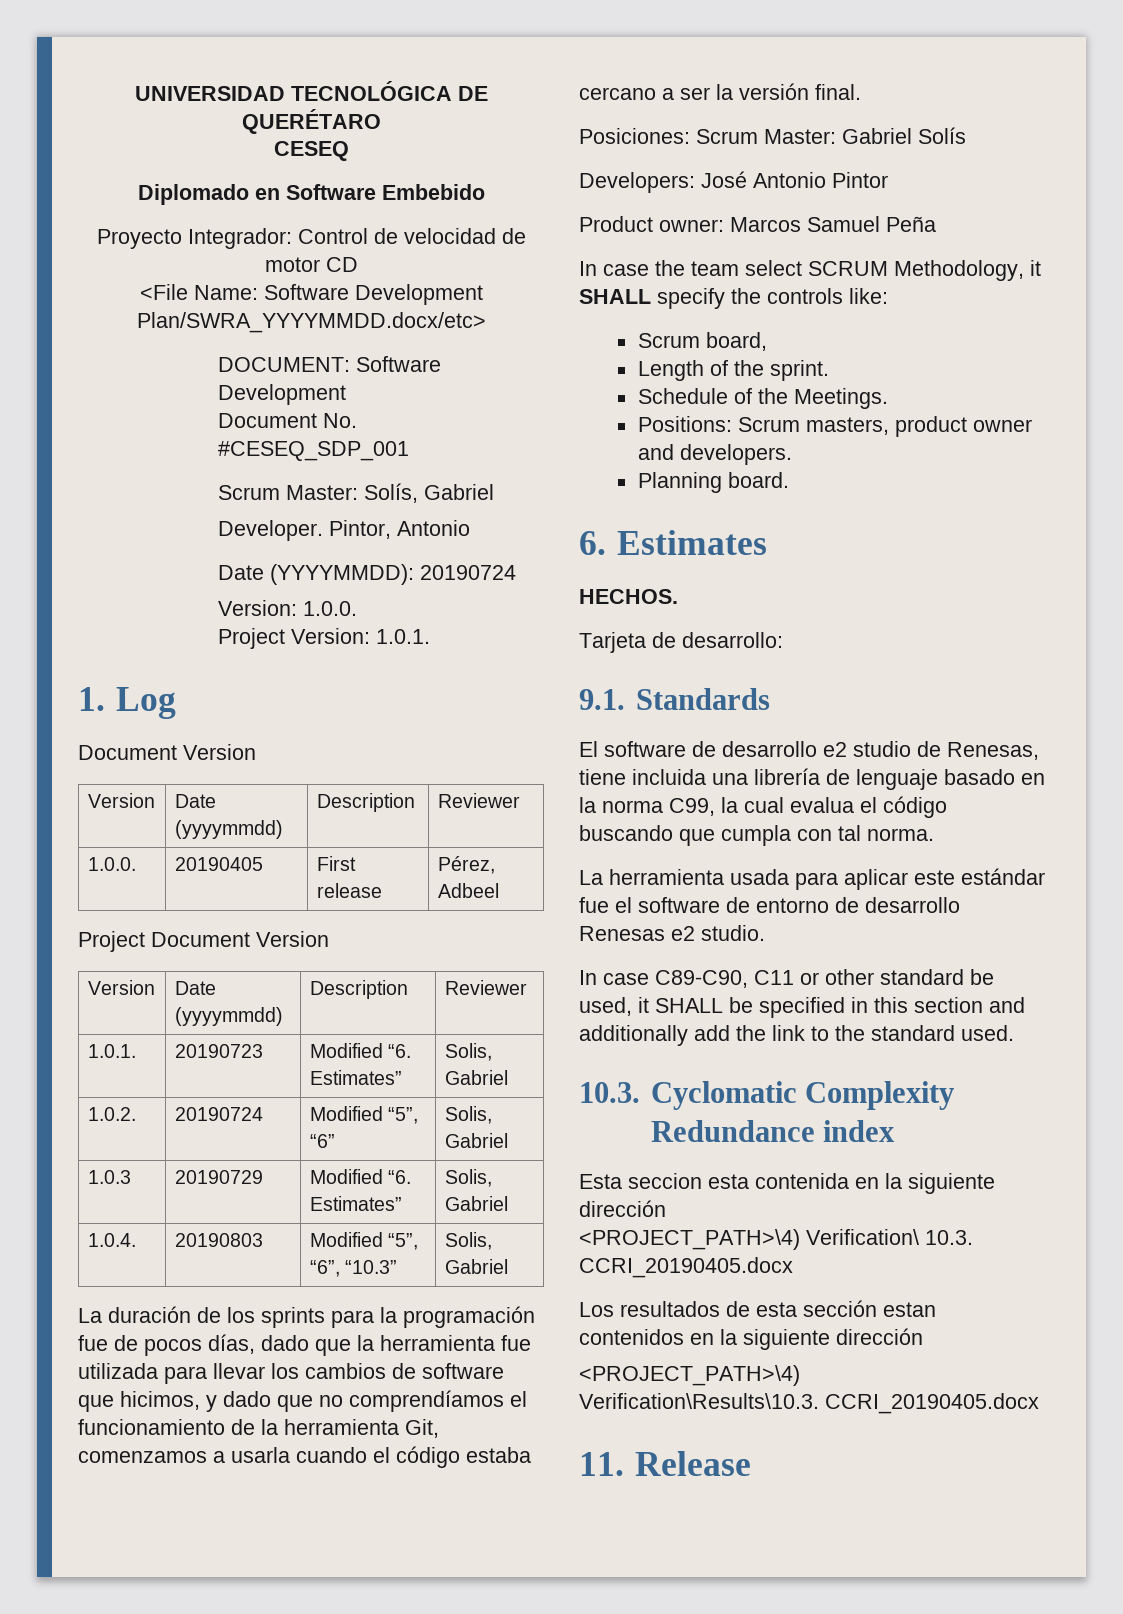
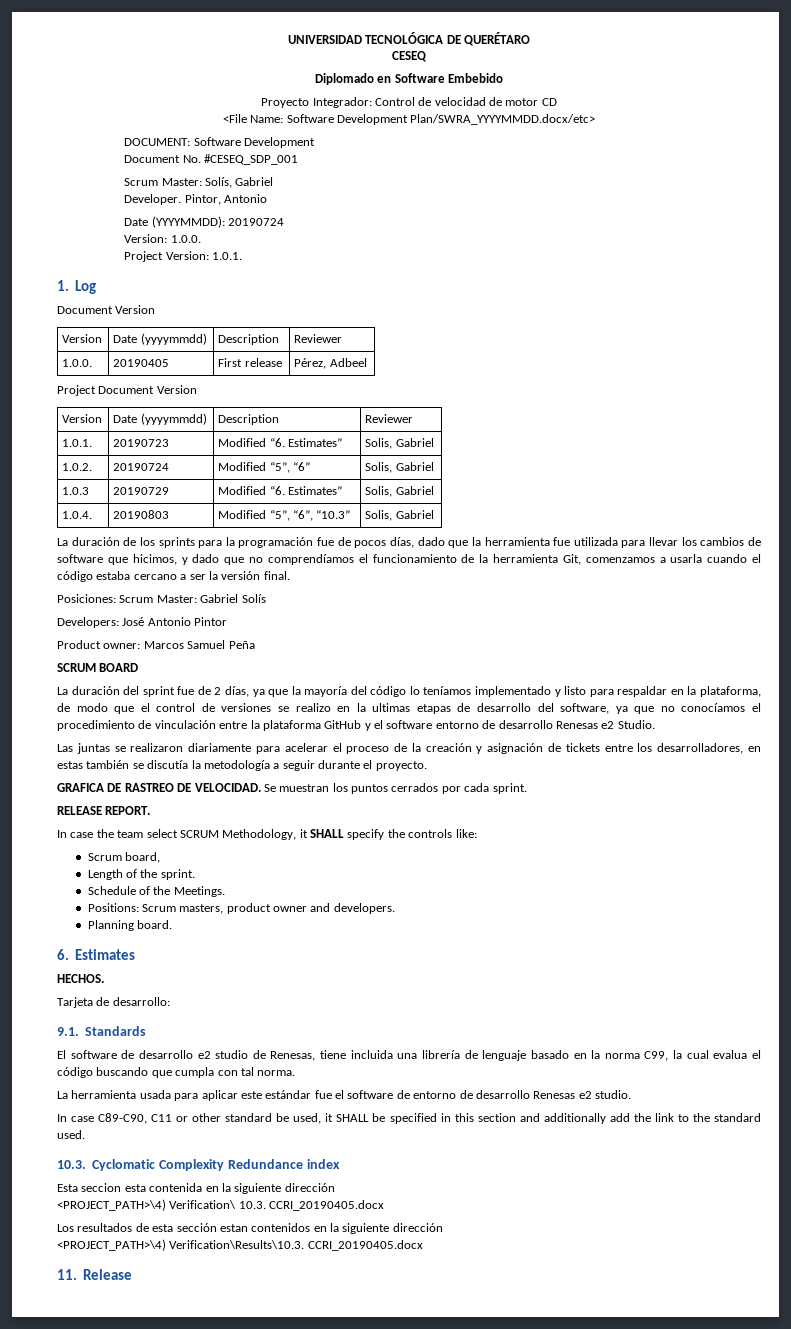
+ SCRUM BOARD
+ La duración del sprint fue de 2 días, ya que la mayoría del código lo teníamos implementado y listo para respaldar en la plataforma, de modo que el control de versiones se realizo en la ultimas etapas de desarrollo del software, ya que no conocíamos el procedimiento de vinculación entre la plataforma GitHub y el software entorno de desarrollo Renesas e2 Studio.
+ Las juntas se realizaron diariamente para acelerar el proceso de la creación y asignación de tickets entre los desarrolladores, en estas también se discutía la metodología a seguir durante el proyecto.
+ GRAFICA DE RASTREO DE VELOCIDAD. Se muestran los puntos cerrados por cada sprint.
+ RELEASE REPORT.

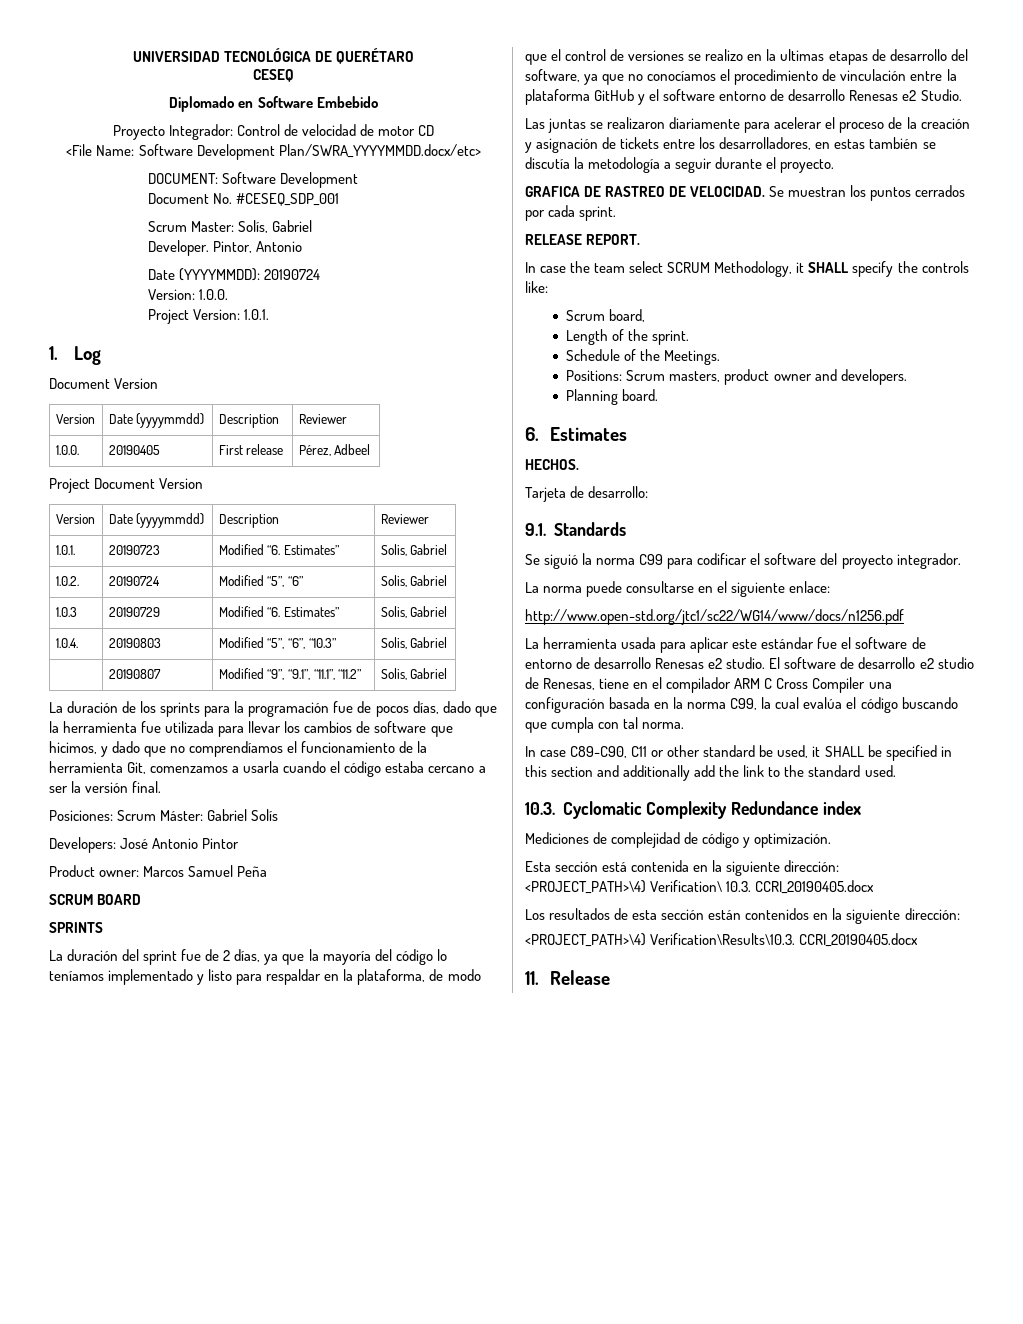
+ | 20190807 | Modified “9”, “9.1”, “11.1”, “11.2” | Solis, Gabriel
- Posiciones: Scrum Master: Gabriel Solís
+ Posiciones: Scrum Máster: Gabriel Solís
+ SPRINTS
- El software de desarrollo e2 studio de Renesas, tiene incluida una librería de lenguaje basado en la norma C99, la cual evalua el código buscando que cumpla con tal norma.
+ Se siguió la norma C99 para codificar el software del proyecto integrador.
+ La norma puede consultarse en el siguiente enlace:
+ http://www.open-std.org/jtc1/sc22/WG14/www/docs/n1256.pdf
+ El software de desarrollo e2 studio de Renesas, tiene en el compilador ARM C Cross Compiler una configuración basada en la norma C99, la cual evalúa el código buscando que cumpla con tal norma.
+ Mediciones de complejidad de código y optimización.
- Esta seccion esta contenida en la siguiente dirección
+ Esta sección está contenida en la siguiente dirección:
- Los resultados de esta sección estan contenidos en la siguiente dirección
+ Los resultados de esta sección están contenidos en la siguiente dirección:

